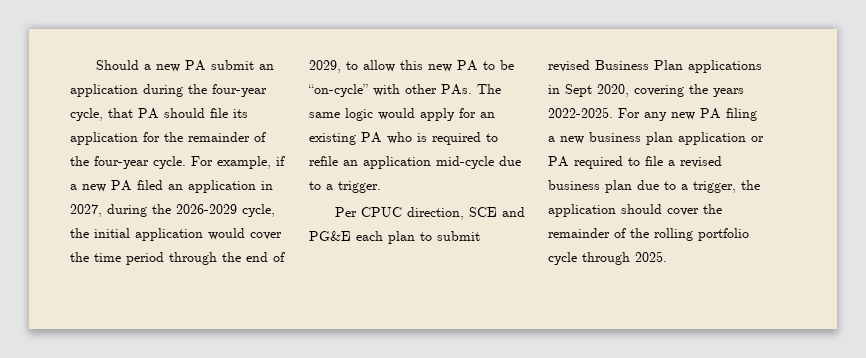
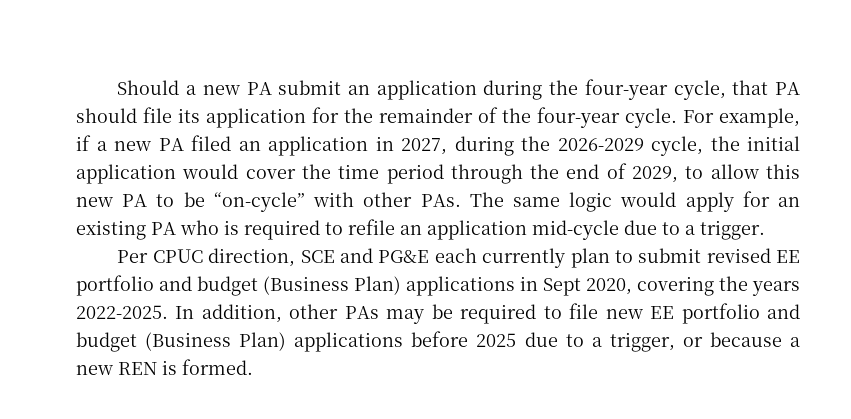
- Per CPUC direction, SCE and PG&E each plan to submit revised Business Plan applications in Sept 2020, covering the years 2022-2025.
+ Per CPUC direction, SCE and PG&E each currently plan to submit revised EE portfolio and budget (Business Plan) applications in Sept 2020, covering the years 2022-2025.
- For any new PA filing a new business plan application or PA required to file a revised business plan due to a trigger, the application should cover the remainder of the rolling portfolio cycle through 2025.
+ In addition, other PAs may be required to file new EE portfolio and budget (Business Plan) applications before 2025 due to a trigger, or because a new REN is formed.

